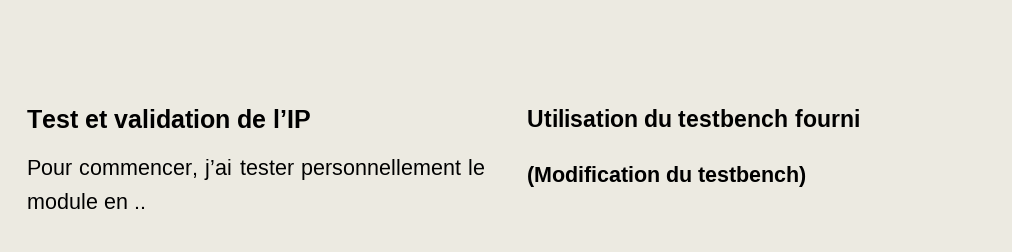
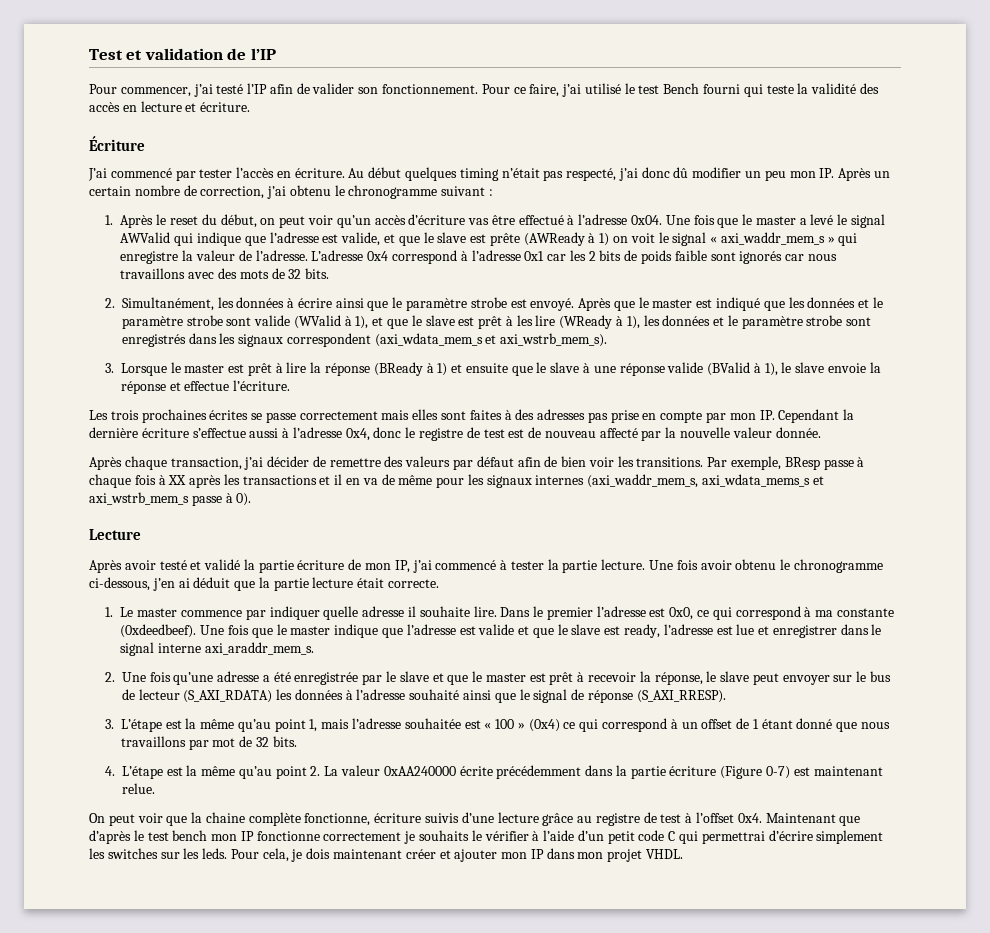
- Pour commencer, j’ai tester personnellement le module en ..
- Utilisation du testbench fourni
- (Modification du testbench)
+ Pour commencer, j’ai testé l’IP afin de valider son fonctionnement. Pour ce faire, j’ai utilisé le test Bench fourni qui teste la validité des accès en lecture et écriture.
+ Écriture
+ J’ai commencé par tester l’accès en écriture. Au début quelques timing n’était pas respecté, j’ai donc dû modifier un peu mon IP. Après un certain nombre de correction, j’ai obtenu le chronogramme suivant :
+ 1. Après le reset du début, on peut voir qu’un accès d’écriture vas être effectué à l’adresse 0x04. Une fois que le master a levé le signal AWValid qui indique que l’adresse est valide, et que le slave est prête (AWReady à 1) on voit le signal « axi_waddr_mem_s » qui enregistre la valeur de l’adresse. L’adresse 0x4 correspond à l’adresse 0x1 car les 2 bits de poids faible sont ignorés car nous travaillons avec des mots de 32 bits.
+ 2. Simultanément, les données à écrire ainsi que le paramètre strobe est envoyé. Après que le master est indiqué que les données et le paramètre strobe sont valide (WValid à 1), et que le slave est prêt à les lire (WReady à 1), les données et le paramètre strobe sont enregistrés dans les signaux correspondent (axi_wdata_mem_s et axi_wstrb_mem_s).
+ 3. Lorsque le master est prêt à lire la réponse (BReady à 1) et ensuite que le slave à une réponse valide (BValid à 1), le slave envoie la réponse et effectue l’écriture.
+ Les trois prochaines écrites se passe correctement mais elles sont faites à des adresses pas prise en compte par mon IP. Cependant la dernière écriture s’effectue aussi à l’adresse 0x4, donc le registre de test est de nouveau affecté par la nouvelle valeur donnée.
+ Après chaque transaction, j’ai décider de remettre des valeurs par défaut afin de bien voir les transitions. Par exemple, BResp passe à chaque fois à XX après les transactions et il en va de même pour les signaux internes (axi_waddr_mem_s, axi_wdata_mems_s et axi_wstrb_mem_s passe à 0).
+ Lecture
+ Après avoir testé et validé la partie écriture de mon IP, j’ai commencé à tester la partie lecture. Une fois avoir obtenu le chronogramme ci-dessous, j’en ai déduit que la partie lecture était correcte.
+ 1. Le master commence par indiquer quelle adresse il souhaite lire. Dans le premier l’adresse est 0x0, ce qui correspond à ma constante (0xdeedbeef). Une fois que le master indique que l’adresse est valide et que le slave est ready, l’adresse est lue et enregistrer dans le signal interne axi_araddr_mem_s.
+ 2. Une fois qu’une adresse a été enregistrée par le slave et que le master est prêt à recevoir la réponse, le slave peut envoyer sur le bus de lecteur (S_AXI_RDATA) les données à l’adresse souhaité ainsi que le signal de réponse (S_AXI_RRESP).
+ 3. L’étape est la même qu’au point 1, mais l’adresse souhaitée est « 100 » (0x4) ce qui correspond à un offset de 1 étant donné que nous travaillons par mot de 32 bits.
+ 4. L’étape est la même qu’au point 2. La valeur 0xAA240000 écrite précédemment dans la partie écriture (Figure 0-7) est maintenant relue.
+ On peut voir que la chaine complète fonctionne, écriture suivis d’une lecture grâce au registre de test à l’offset 0x4. Maintenant que d’après le test bench mon IP fonctionne correctement je souhaits le vérifier à l’aide d’un petit code C qui permettrai d’écrire simplement les switches sur les leds. Pour cela, je dois maintenant créer et ajouter mon IP dans mon projet VHDL.

